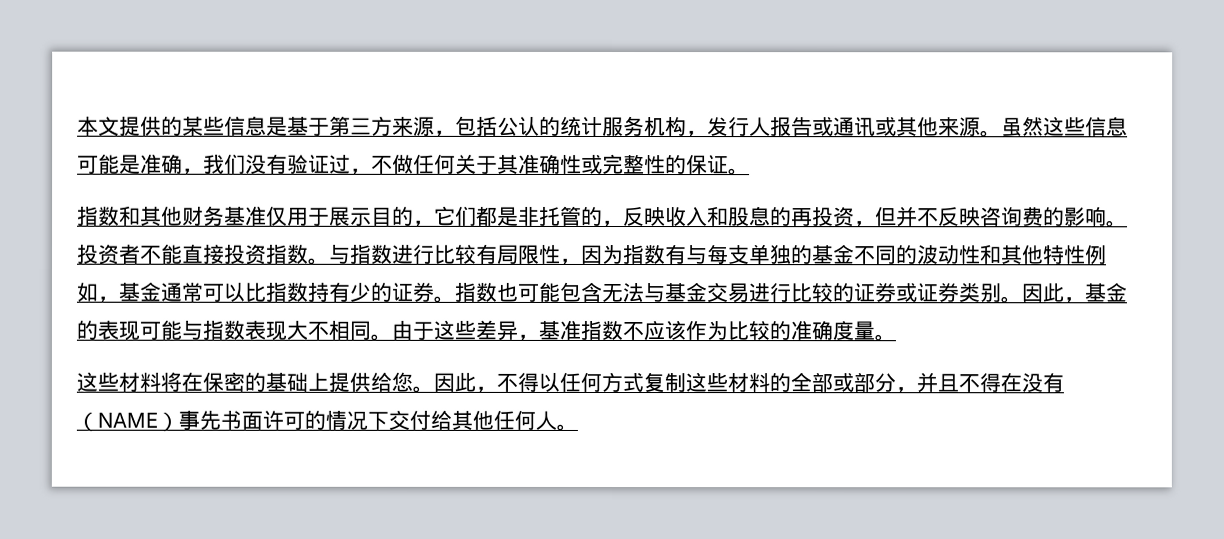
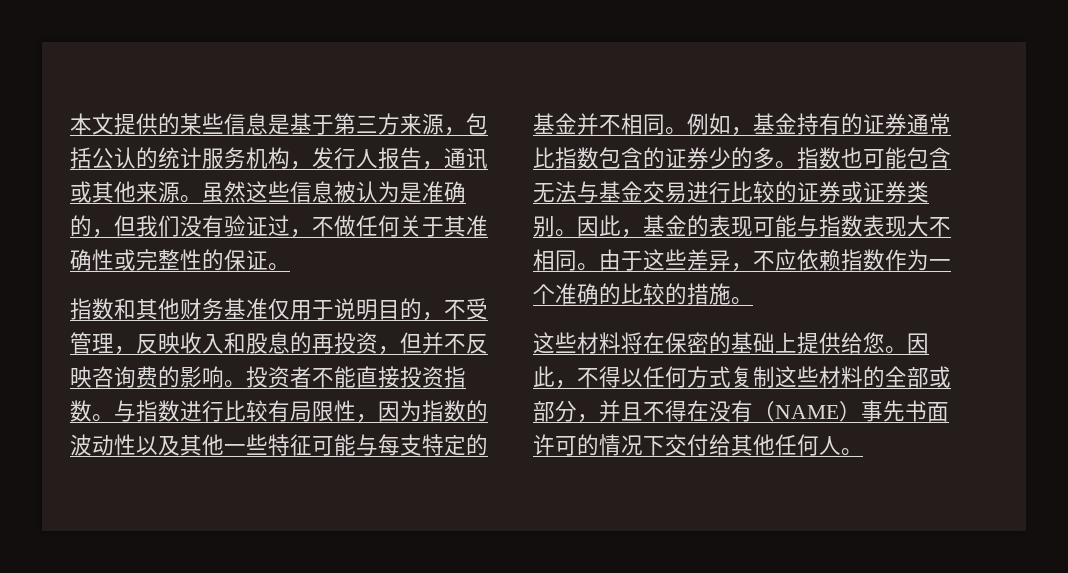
- 本文提供的某些信息是基于第三方来源，包括公认的统计服务机构，发行人报告或通讯或其他来源。
+ 本文提供的某些信息是基于第三方来源，包括公认的统计服务机构，发行人报告，通讯或其他来源。
- 虽然这些信息可能是准确，我们没有验证过，不做任何关于其准确性或完整性的保证。
+ 虽然这些信息被认为是准确的，但我们没有验证过，不做任何关于其准确性或完整性的保证。
- 指数和其他财务基准仅用于展示目的，它们都是非托管的，反映收入和股息的再投资，但并不反映咨询费的影响。
+ 指数和其他财务基准仅用于说明目的，不受管理，反映收入和股息的再投资，但并不反映咨询费的影响。
- 与指数进行比较有局限性，因为指数有与每支单独的基金不同的波动性和其他特性例如，基金通常可以比指数持有少的证券。
+ 与指数进行比较有局限性，因为指数的波动性以及其他一些特征可能与每支特定的基金并不相同。例如，基金持有的证券通常比指数包含的证券少的多。
- 由于这些差异，基准指数不应该作为比较的准确度量。
+ 由于这些差异，不应依赖指数作为一个准确的比较的措施。

